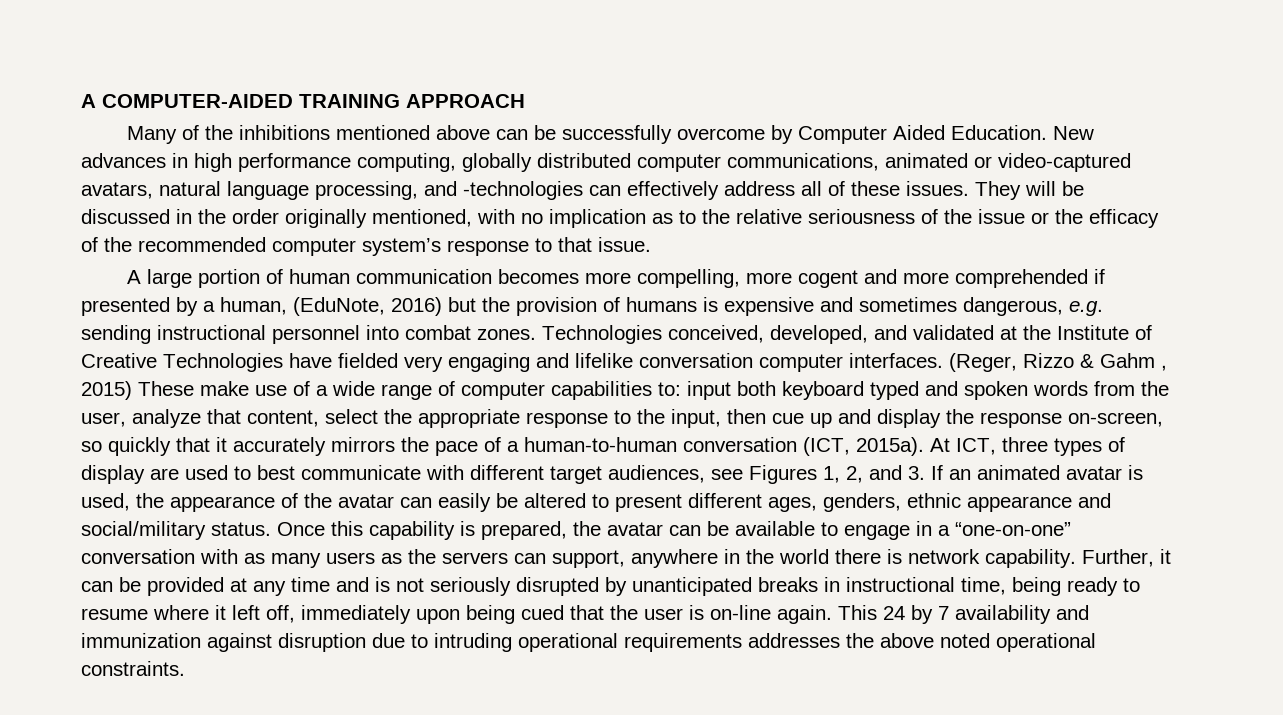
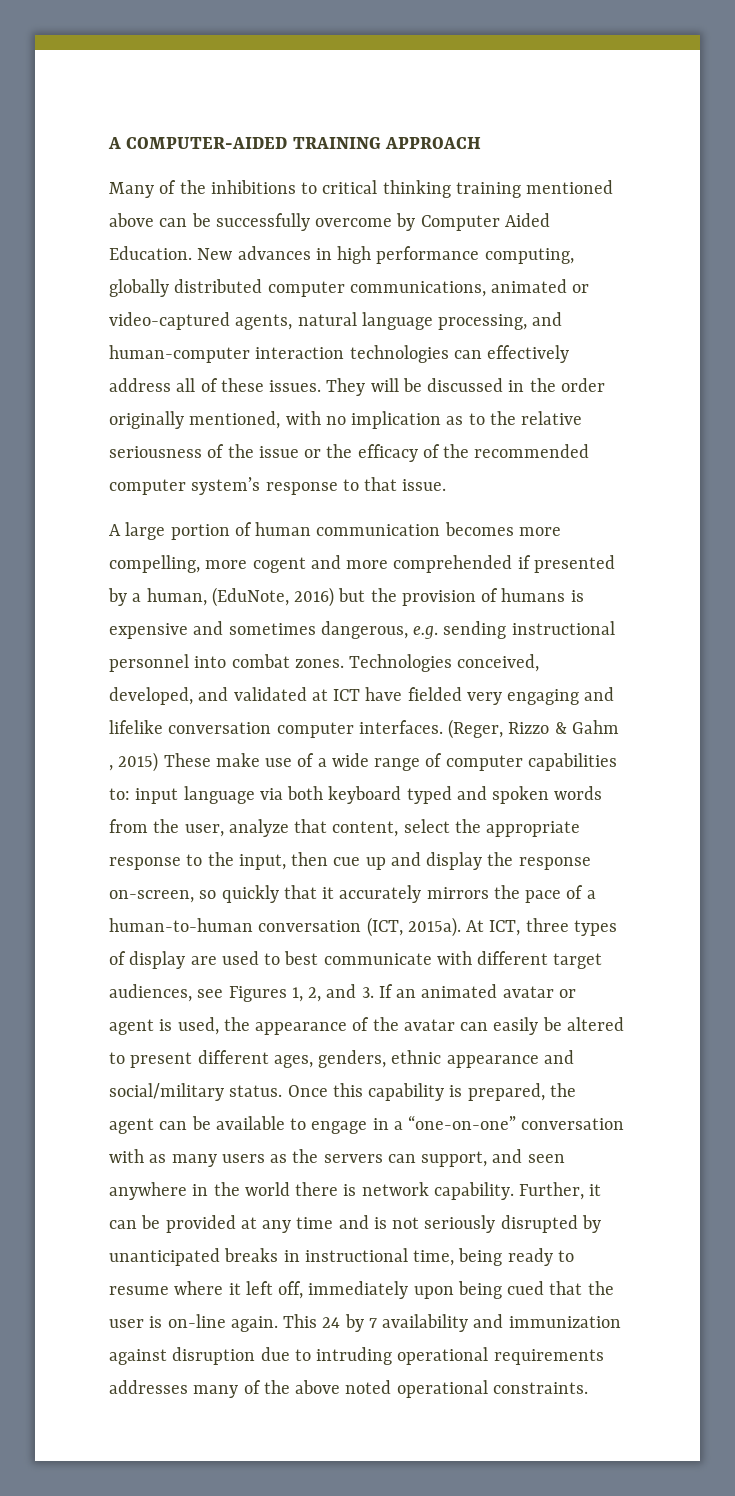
- Many of the inhibitions mentioned above can be successfully overcome by Computer Aided Education.
+ Many of the inhibitions to critical thinking training mentioned above can be successfully overcome by Computer Aided Education.
- New advances in high performance computing, globally distributed computer communications, animated or video-captured avatars, natural language processing, and -technologies can effectively address all of these issues.
+ New advances in high performance computing, globally distributed computer communications, animated or video-captured agents, natural language processing, and human-computer interaction technologies can effectively address all of these issues.
- Technologies conceived, developed, and validated at the Institute of Creative Technologies have fielded very engaging and lifelike conversation computer interfaces.
+ Technologies conceived, developed, and validated at ICT have fielded very engaging and lifelike conversation computer interfaces.
- (Reger, Rizzo & Gahm , 2015) These make use of a wide range of computer capabilities to: input both keyboard typed and spoken words from the user, analyze that content, select the appropriate response to the input, then cue up and display the response on-screen, so quickly that it accurately mirrors the pace of a human-to-human conversation (ICT, 2015a).
+ (Reger, Rizzo & Gahm , 2015) These make use of a wide range of computer capabilities to: input language via both keyboard typed and spoken words from the user, analyze that content, select the appropriate response to the input, then cue up and display the response on-screen, so quickly that it accurately mirrors the pace of a human-to-human conversation (ICT, 2015a).
- At ICT, three types of display are used to best communicate with different target audiences, see Figures 1, 2, and 3. If an animated avatar is used, the appearance of the avatar can easily be altered to present different ages, genders, ethnic appearance and social/military status.
+ At ICT, three types of display are used to best communicate with different target audiences, see Figures 1, 2, and 3. If an animated avatar or agent is used, the appearance of the avatar can easily be altered to present different ages, genders, ethnic appearance and social/military status.
- Once this capability is prepared, the avatar can be available to engage in a “one-on-one” conversation with as many users as the servers can support, anywhere in the world there is network capability.
+ Once this capability is prepared, the agent can be available to engage in a “one-on-one” conversation with as many users as the servers can support, and seen anywhere in the world there is network capability.
- This 24 by 7 availability and immunization against disruption due to intruding operational requirements addresses the above noted operational constraints.
+ This 24 by 7 availability and immunization against disruption due to intruding operational requirements addresses many of the above noted operational constraints.

